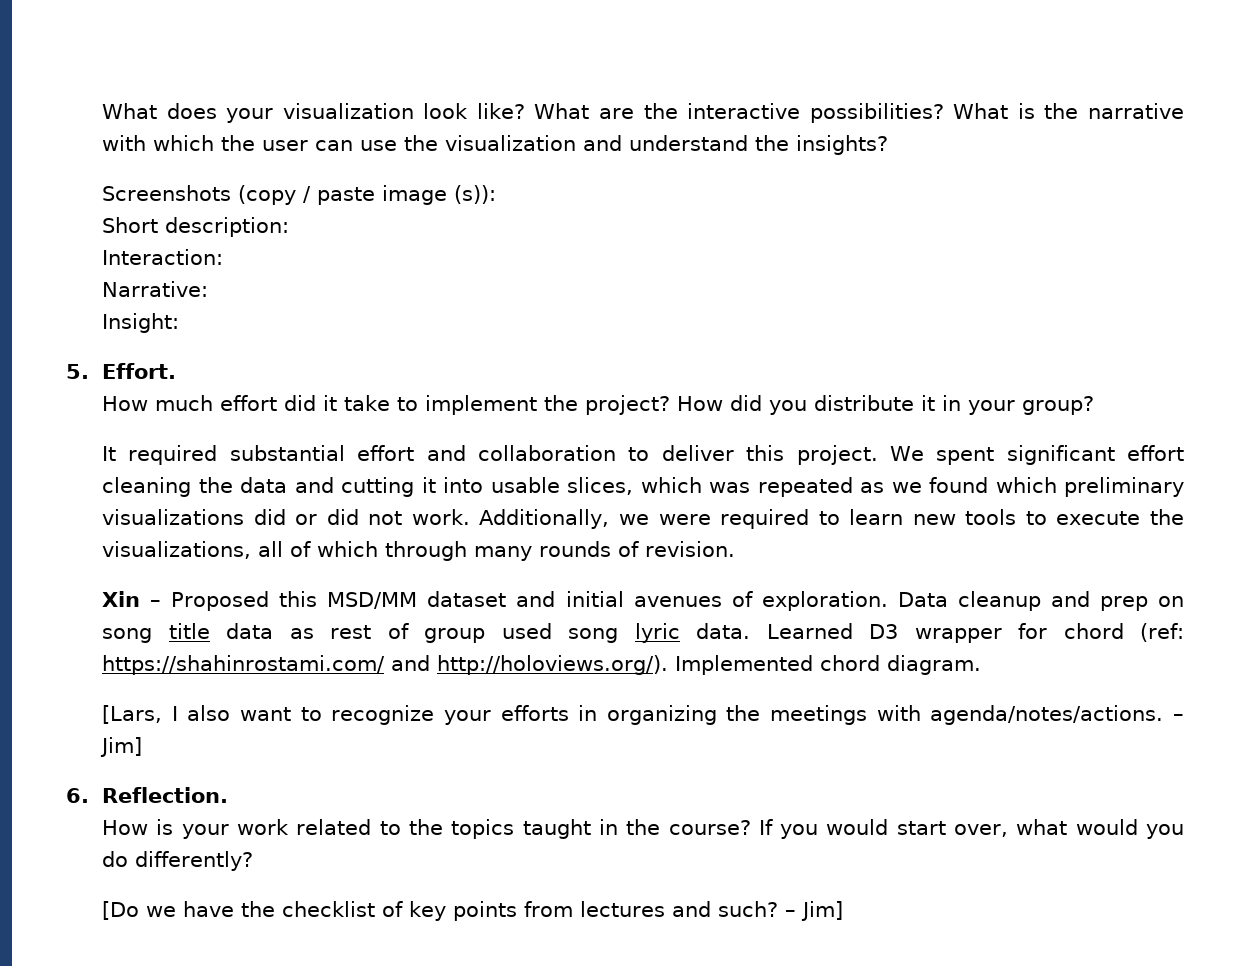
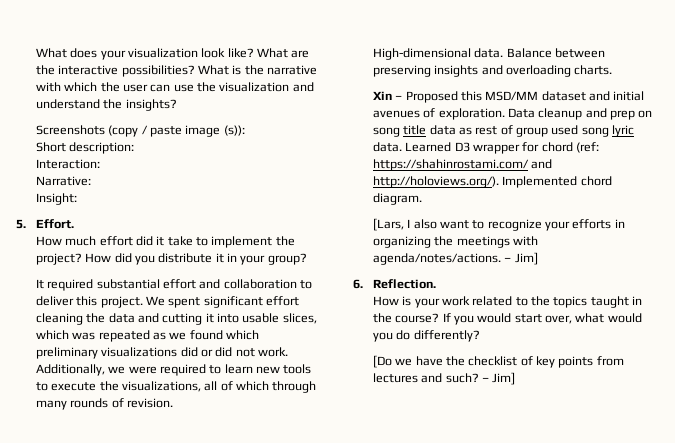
+ High-dimensional data. Balance between preserving insights and overloading charts.

